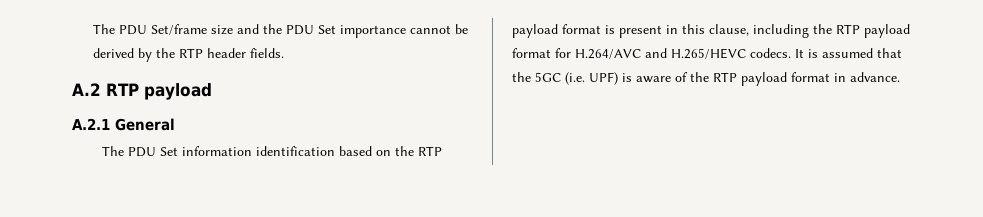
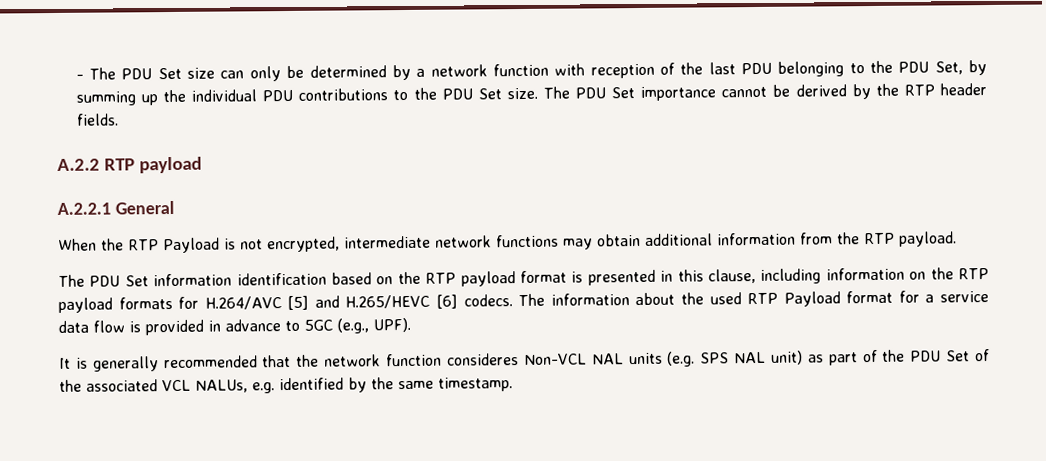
- The PDU Set/frame size and the PDU Set importance cannot be derived by the RTP header fields.
+ - The PDU Set size can only be determined by a network function with reception of the last PDU belonging to the PDU Set, by summing up the individual PDU contributions to the PDU Set size. The PDU Set importance cannot be derived by the RTP header fields.
- A.2 RTP payload
+ A.2.2 RTP payload
- A.2.1 General
+ A.2.2.1 General
+ When the RTP Payload is not encrypted, intermediate network functions may obtain additional information from the RTP payload.
- The PDU Set information identification based on the RTP payload format is present in this clause, including the RTP payload format for H.264/AVC and H.265/HEVC codecs. It is assumed that the 5GC (i.e. UPF) is aware of the RTP payload format in advance.
+ The PDU Set information identification based on the RTP payload format is presented in this clause, including information on the RTP payload formats for H.264/AVC [5] and H.265/HEVC [6] codecs. The information about the used RTP Payload format for a service data flow is provided in advance to 5GC (e.g., UPF).
+ It is generally recommended that the network function consideres Non-VCL NAL units (e.g. SPS NAL unit) as part of the PDU Set of the associated VCL NALUs, e.g. identified by the same timestamp.

